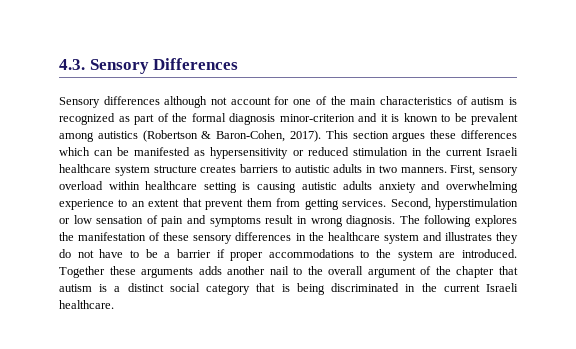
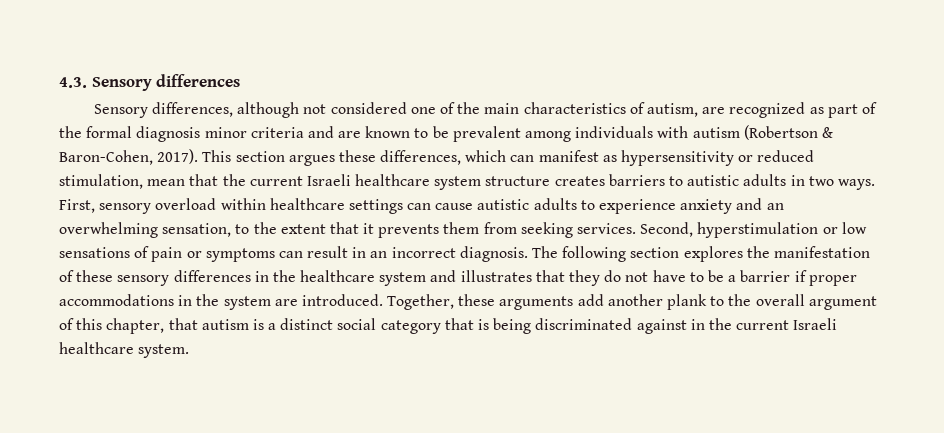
- 4.3. Sensory Differences
- Sensory differences although not account for one of the main characteristics of autism is recognized as part of the formal diagnosis minor-criterion and it is known to be prevalent among autistics (Robertson & Baron-Cohen, 2017).
+ 4.3. Sensory differences
+ Sensory differences, although not considered one of the main characteristics of autism, are recognized as part of the formal diagnosis minor criteria and are known to be prevalent among individuals with autism (Robertson & Baron-Cohen, 2017).
- This section argues these differences which can be manifested as hypersensitivity or reduced stimulation in the current Israeli healthcare system structure creates barriers to autistic adults in two manners.
+ This section argues these differences, which can manifest as hypersensitivity or reduced stimulation, mean that the current Israeli healthcare system structure creates barriers to autistic adults in two ways.
- First, sensory overload within healthcare setting is causing autistic adults anxiety and overwhelming experience to an extent that prevent them from getting services.
+ First, sensory overload within healthcare settings can cause autistic adults to experience anxiety and an overwhelming sensation, to the extent that it prevents them from seeking services.
- Second, hyperstimulation or low sensation of pain and symptoms result in wrong diagnosis.
+ Second, hyperstimulation or low sensations of pain or symptoms can result in an incorrect diagnosis.
- The following explores the manifestation of these sensory differences in the healthcare system and illustrates they do not have to be a barrier if proper accommodations to the system are introduced.
+ The following section explores the manifestation of these sensory differences in the healthcare system and illustrates that they do not have to be a barrier if proper accommodations in the system are introduced.
- Together these arguments adds another nail to the overall argument of the chapter that autism is a distinct social category that is being discriminated in the current Israeli healthcare.
+ Together, these arguments add another plank to the overall argument of this chapter, that autism is a distinct social category that is being discriminated against in the current Israeli healthcare system.

